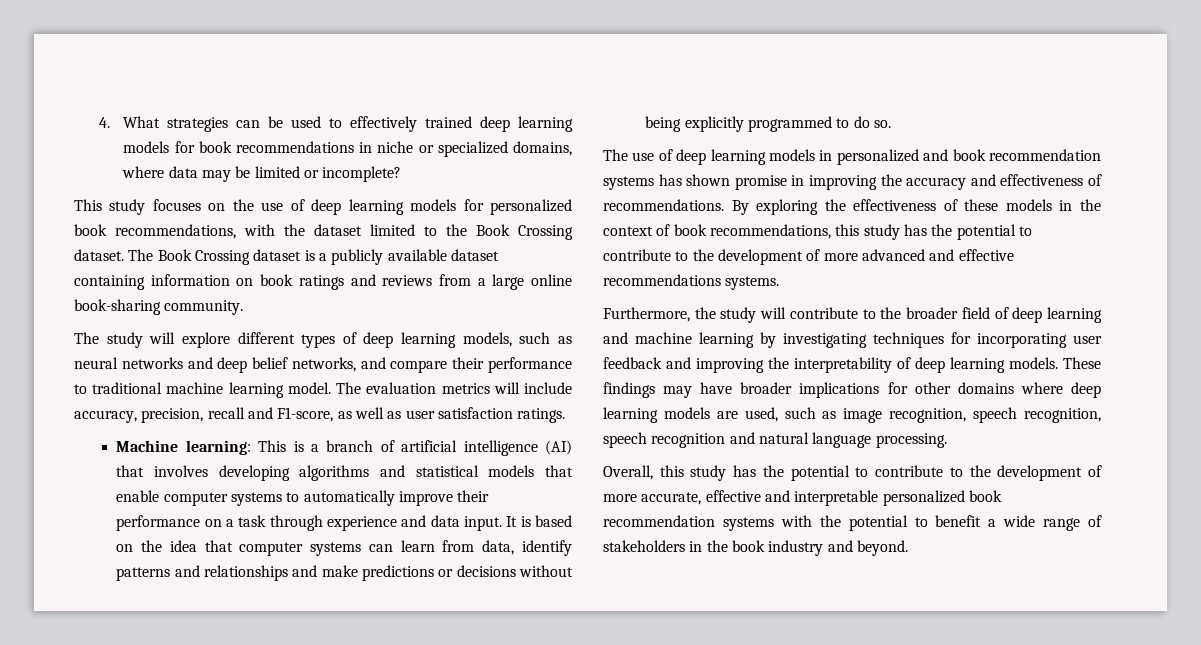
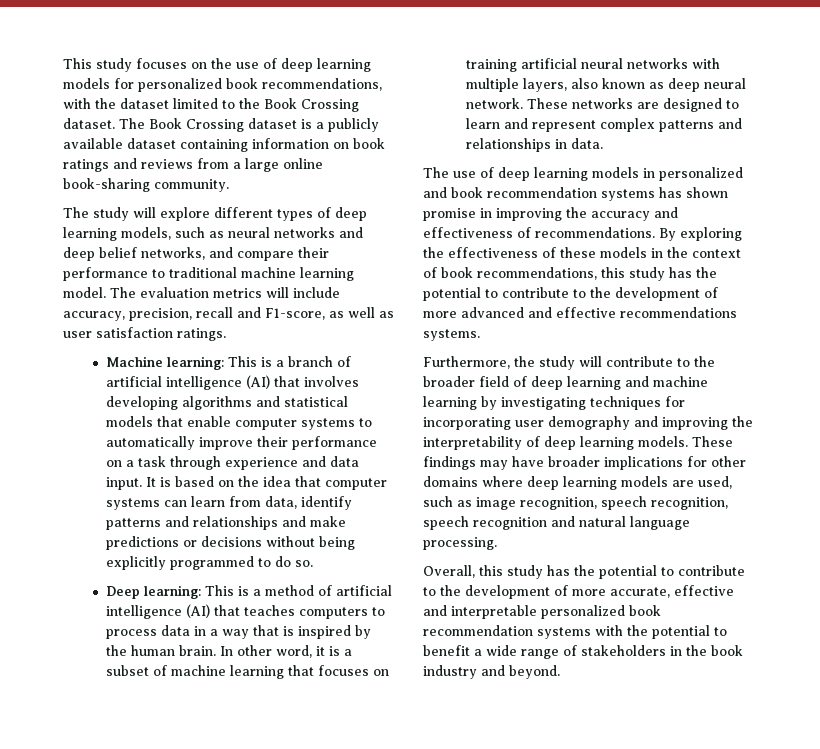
- 4. What strategies can be used to effectively trained deep learning models for book recommendations in niche or specialized domains, where data may be limited or incomplete?
+ Deep learning: This is a method of artificial intelligence (AI) that teaches computers to process data in a way that is inspired by the human brain. In other word, it is a subset of machine learning that focuses on training artificial neural networks with multiple layers, also known as deep neural network. These networks are designed to learn and represent complex patterns and relationships in data.
- Furthermore, the study will contribute to the broader field of deep learning and machine learning by investigating techniques for incorporating user feedback and improving the interpretability of deep learning models.
+ Furthermore, the study will contribute to the broader field of deep learning and machine learning by investigating techniques for incorporating user demography and improving the interpretability of deep learning models.

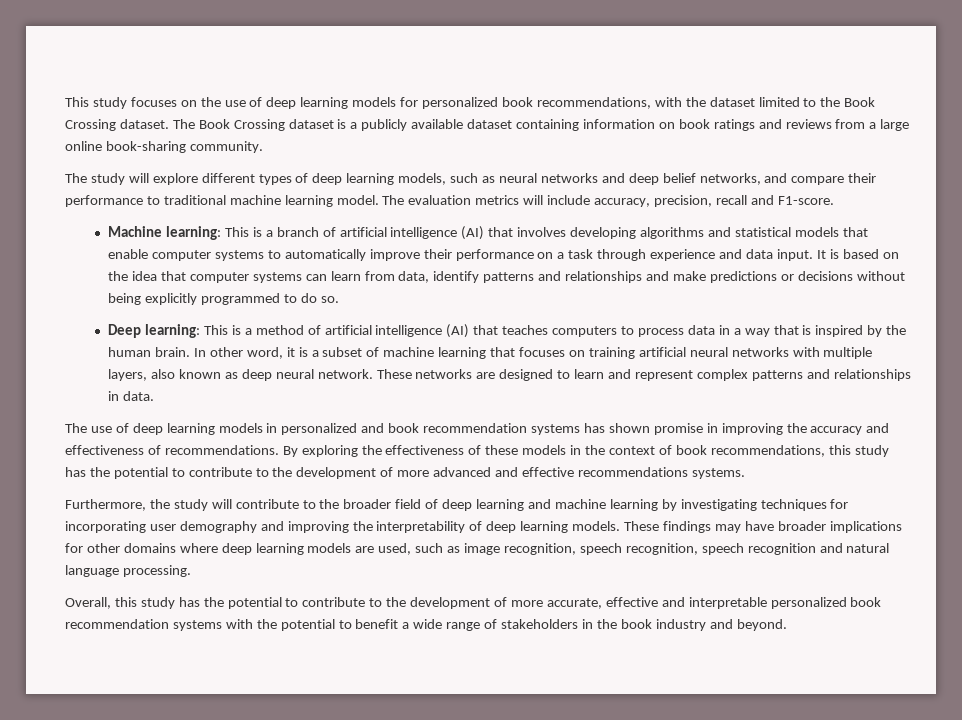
- The evaluation metrics will include accuracy, precision, recall and F1-score, as well as user satisfaction ratings.
+ The evaluation metrics will include accuracy, precision, recall and F1-score.

